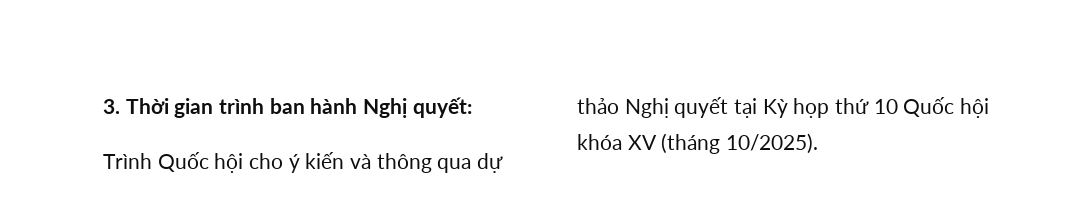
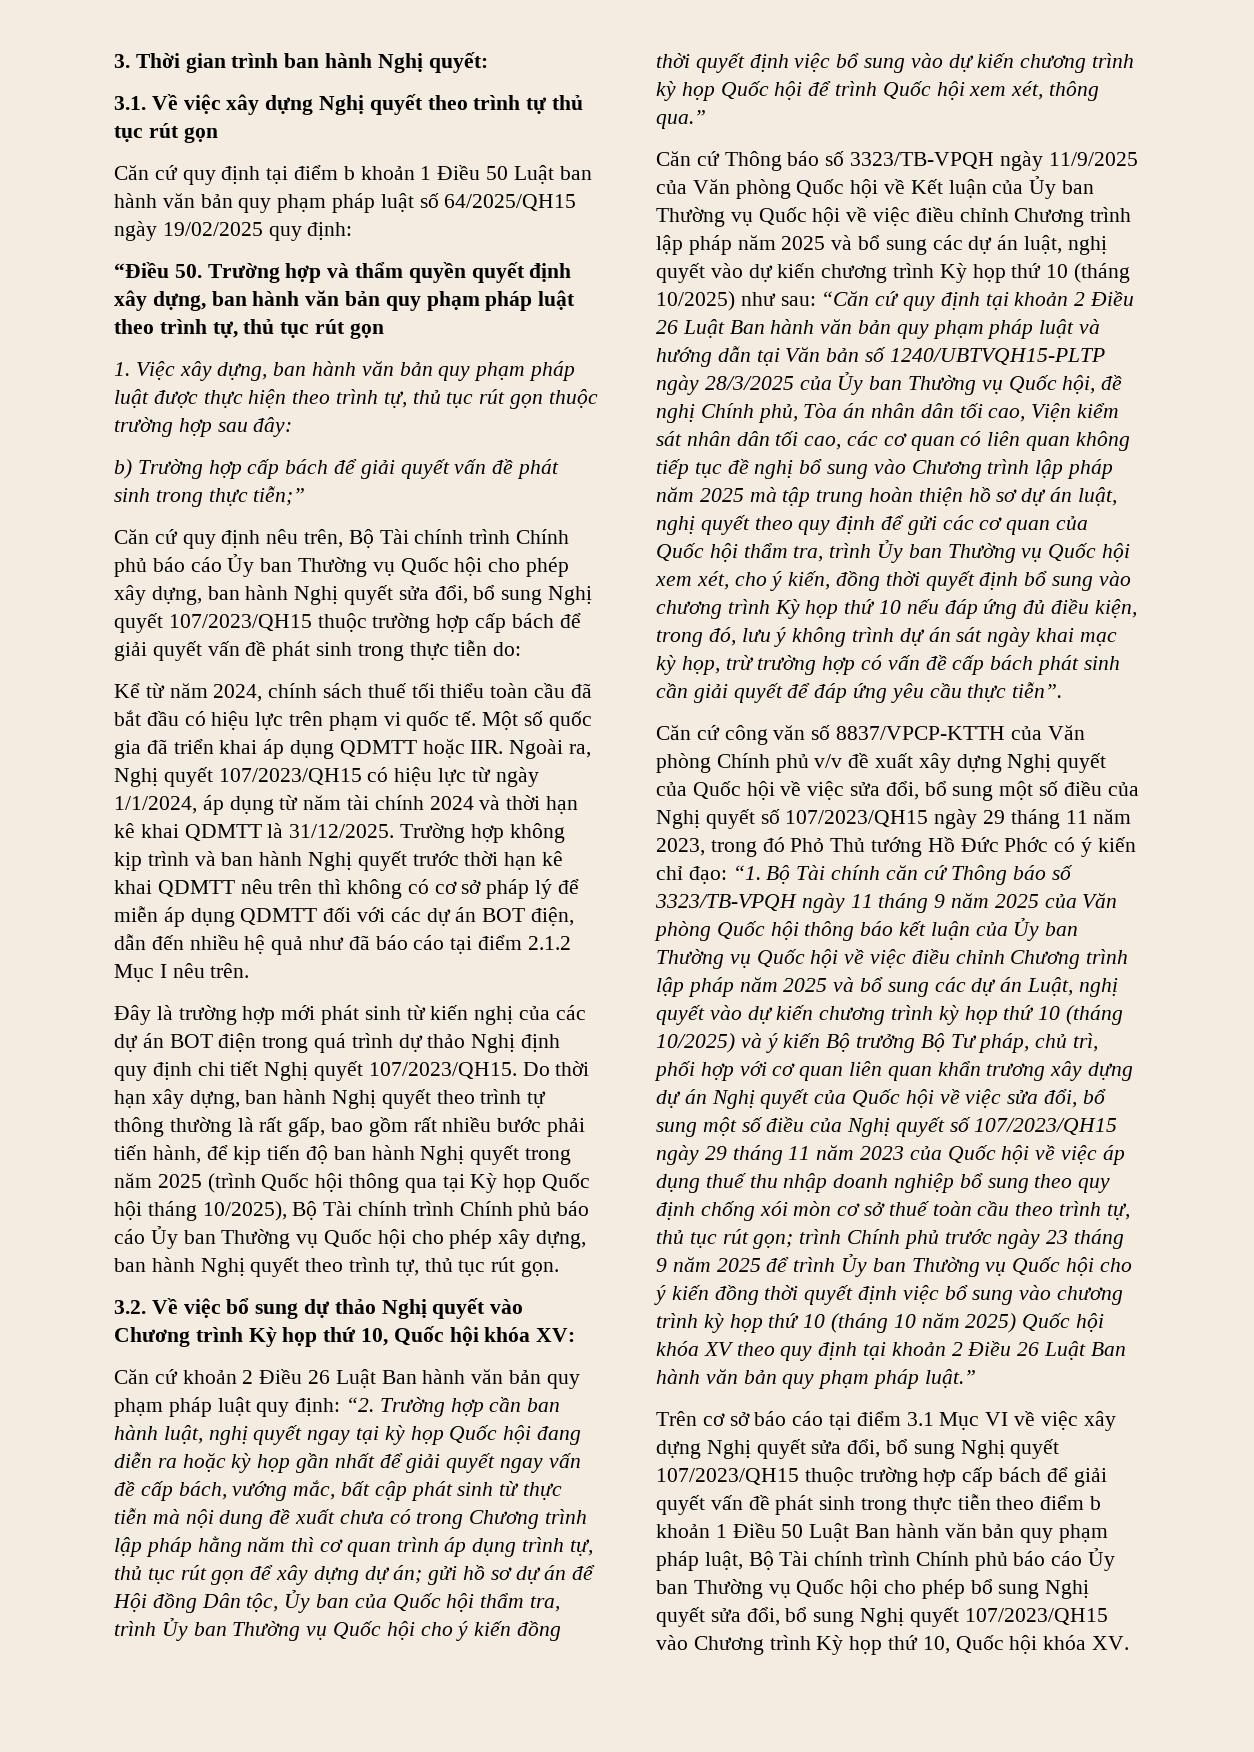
- Trình Quốc hội cho ý kiến và thông qua dự thảo Nghị quyết tại Kỳ họp thứ 10 Quốc hội khóa XV (tháng 10/2025).
+ 3.1. Về việc xây dựng Nghị quyết theo trình tự thủ tục rút gọn
+ Căn cứ quy định tại điểm b khoản 1 Điều 50 Luật ban hành văn bản quy phạm pháp luật số 64/2025/QH15 ngày 19/02/2025 quy định:
+ “Điều 50. Trường hợp và thẩm quyền quyết định xây dựng, ban hành văn bản quy phạm pháp luật theo trình tự, thủ tục rút gọn
+ 1. Việc xây dựng, ban hành văn bản quy phạm pháp luật được thực hiện theo trình tự, thủ tục rút gọn thuộc trường hợp sau đây:
+ b) Trường hợp cấp bách để giải quyết vấn đề phát sinh trong thực tiễn;”
+ Căn cứ quy định nêu trên, Bộ Tài chính trình Chính phủ báo cáo Ủy ban Thường vụ Quốc hội cho phép xây dựng, ban hành Nghị quyết sửa đổi, bổ sung Nghị quyết 107/2023/QH15 thuộc trường hợp cấp bách để giải quyết vấn đề phát sinh trong thực tiễn do:
+ Kể từ năm 2024, chính sách thuế tối thiểu toàn cầu đã bắt đầu có hiệu lực trên phạm vi quốc tế. Một số quốc gia đã triển khai áp dụng QDMTT hoặc IIR. Ngoài ra, Nghị quyết 107/2023/QH15 có hiệu lực từ ngày 1/1/2024, áp dụng từ năm tài chính 2024 và thời hạn kê khai QDMTT là 31/12/2025. Trường hợp không kịp trình và ban hành Nghị quyết trước thời hạn kê khai QDMTT nêu trên thì không có cơ sở pháp lý để miễn áp dụng QDMTT đối với các dự án BOT điện, dẫn đến nhiều hệ quả như đã báo cáo tại điểm 2.1.2 Mục I nêu trên.
+ Đây là trường hợp mới phát sinh từ kiến nghị của các dự án BOT điện trong quá trình dự thảo Nghị định quy định chi tiết Nghị quyết 107/2023/QH15. Do thời hạn xây dựng, ban hành Nghị quyết theo trình tự thông thường là rất gấp, bao gồm rất nhiều bước phải tiến hành, để kịp tiến độ ban hành Nghị quyết trong năm 2025 (trình Quốc hội thông qua tại Kỳ họp Quốc hội tháng 10/2025), Bộ Tài chính trình Chính phủ báo cáo Ủy ban Thường vụ Quốc hội cho phép xây dựng, ban hành Nghị quyết theo trình tự, thủ tục rút gọn.
+ 3.2. Về việc bổ sung dự thảo Nghị quyết vào Chương trình Kỳ họp thứ 10, Quốc hội khóa XV:
+ Căn cứ khoản 2 Điều 26 Luật Ban hành văn bản quy phạm pháp luật quy định: “2. Trường hợp cần ban hành luật, nghị quyết ngay tại kỳ họp Quốc hội đang diễn ra hoặc kỳ họp gần nhất để giải quyết ngay vấn đề cấp bách, vướng mắc, bất cập phát sinh từ thực tiễn mà nội dung đề xuất chưa có trong Chương trình lập pháp hằng năm thì cơ quan trình áp dụng trình tự, thủ tục rút gọn để xây dựng dự án; gửi hồ sơ dự án để Hội đồng Dân tộc, Ủy ban của Quốc hội thẩm tra, trình Ủy ban Thường vụ Quốc hội cho ý kiến đồng thời quyết định việc bổ sung vào dự kiến chương trình kỳ họp Quốc hội để trình Quốc hội xem xét, thông qua.”
+ Căn cứ Thông báo số 3323/TB-VPQH ngày 11/9/2025 của Văn phòng Quốc hội về Kết luận của Ủy ban Thường vụ Quốc hội về việc điều chỉnh Chương trình lập pháp năm 2025 và bổ sung các dự án luật, nghị quyết vào dự kiến chương trình Kỳ họp thứ 10 (tháng 10/2025) như sau: “Căn cứ quy định tại khoản 2 Điều 26 Luật Ban hành văn bản quy phạm pháp luật và hướng dẫn tại Văn bản số 1240/UBTVQH15-PLTP ngày 28/3/2025 của Ủy ban Thường vụ Quốc hội, đề nghị Chính phủ, Tòa án nhân dân tối cao, Viện kiểm sát nhân dân tối cao, các cơ quan có liên quan không tiếp tục đề nghị bổ sung vào Chương trình lập pháp năm 2025 mà tập trung hoàn thiện hồ sơ dự án luật, nghị quyết theo quy định để gửi các cơ quan của Quốc hội thẩm tra, trình Ủy ban Thường vụ Quốc hội xem xét, cho ý kiến, đồng thời quyết định bổ sung vào chương trình Kỳ họp thứ 10 nếu đáp ứng đủ điều kiện, trong đó, lưu ý không trình dự án sát ngày khai mạc kỳ họp, trừ trường hợp có vấn đề cấp bách phát sinh cần giải quyết để đáp ứng yêu cầu thực tiễn”.
+ Căn cứ công văn số 8837/VPCP-KTTH của Văn phòng Chính phủ v/v đề xuất xây dựng Nghị quyết của Quốc hội về việc sửa đổi, bổ sung một số điều của Nghị quyết số 107/2023/QH15 ngày 29 tháng 11 năm 2023, trong đó Phỏ Thủ tướng Hồ Đức Phớc có ý kiến chỉ đạo: “1. Bộ Tài chính căn cứ Thông báo số 3323/TB-VPQH ngày 11 tháng 9 năm 2025 của Văn phòng Quốc hội thông báo kết luận của Ủy ban Thường vụ Quốc hội về việc điều chỉnh Chương trình lập pháp năm 2025 và bổ sung các dự án Luật, nghị quyết vào dự kiến chương trình kỳ họp thứ 10 (tháng 10/2025) và ý kiến Bộ trưởng Bộ Tư pháp, chủ trì, phối hợp với cơ quan liên quan khẩn trương xây dựng dự án Nghị quyết của Quốc hội về việc sửa đổi, bổ sung một số điều của Nghị quyết số 107/2023/QH15 ngày 29 tháng 11 năm 2023 của Quốc hội về việc áp dụng thuế thu nhập doanh nghiệp bổ sung theo quy định chống xói mòn cơ sở thuế toàn cầu theo trình tự, thủ tục rút gọn; trình Chính phủ trước ngày 23 tháng 9 năm 2025 để trình Ủy ban Thường vụ Quốc hội cho ý kiến đồng thời quyết định việc bổ sung vào chương trình kỳ họp thứ 10 (tháng 10 năm 2025) Quốc hội khóa XV theo quy định tại khoản 2 Điều 26 Luật Ban hành văn bản quy phạm pháp luật.”
+ Trên cơ sở báo cáo tại điểm 3.1 Mục VI về việc xây dựng Nghị quyết sửa đổi, bổ sung Nghị quyết 107/2023/QH15 thuộc trường hợp cấp bách để giải quyết vấn đề phát sinh trong thực tiễn theo điểm b khoản 1 Điều 50 Luật Ban hành văn bản quy phạm pháp luật, Bộ Tài chính trình Chính phủ báo cáo Ủy ban Thường vụ Quốc hội cho phép bổ sung Nghị quyết sửa đổi, bổ sung Nghị quyết 107/2023/QH15 vào Chương trình Kỳ họp thứ 10, Quốc hội khóa XV.

